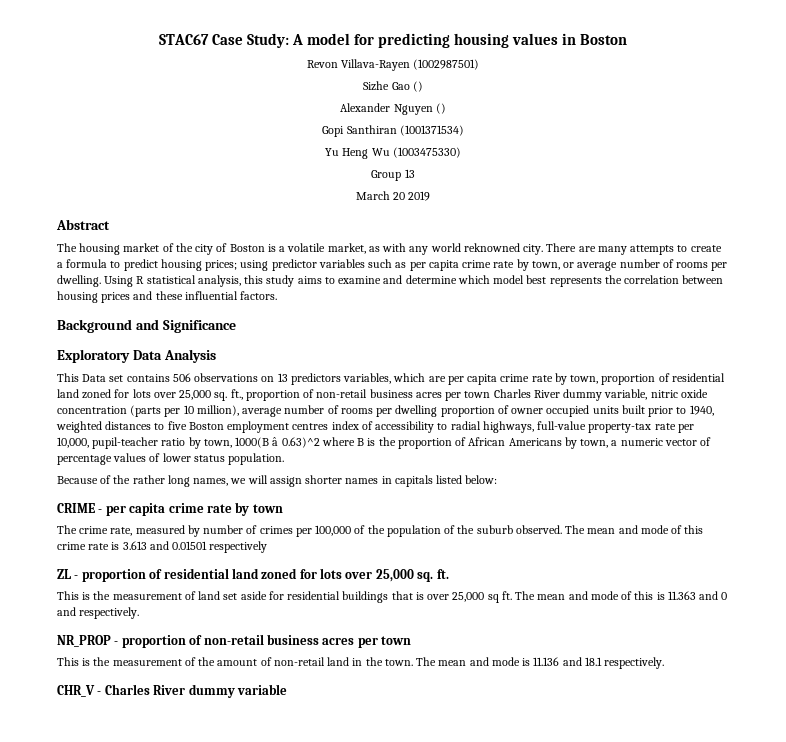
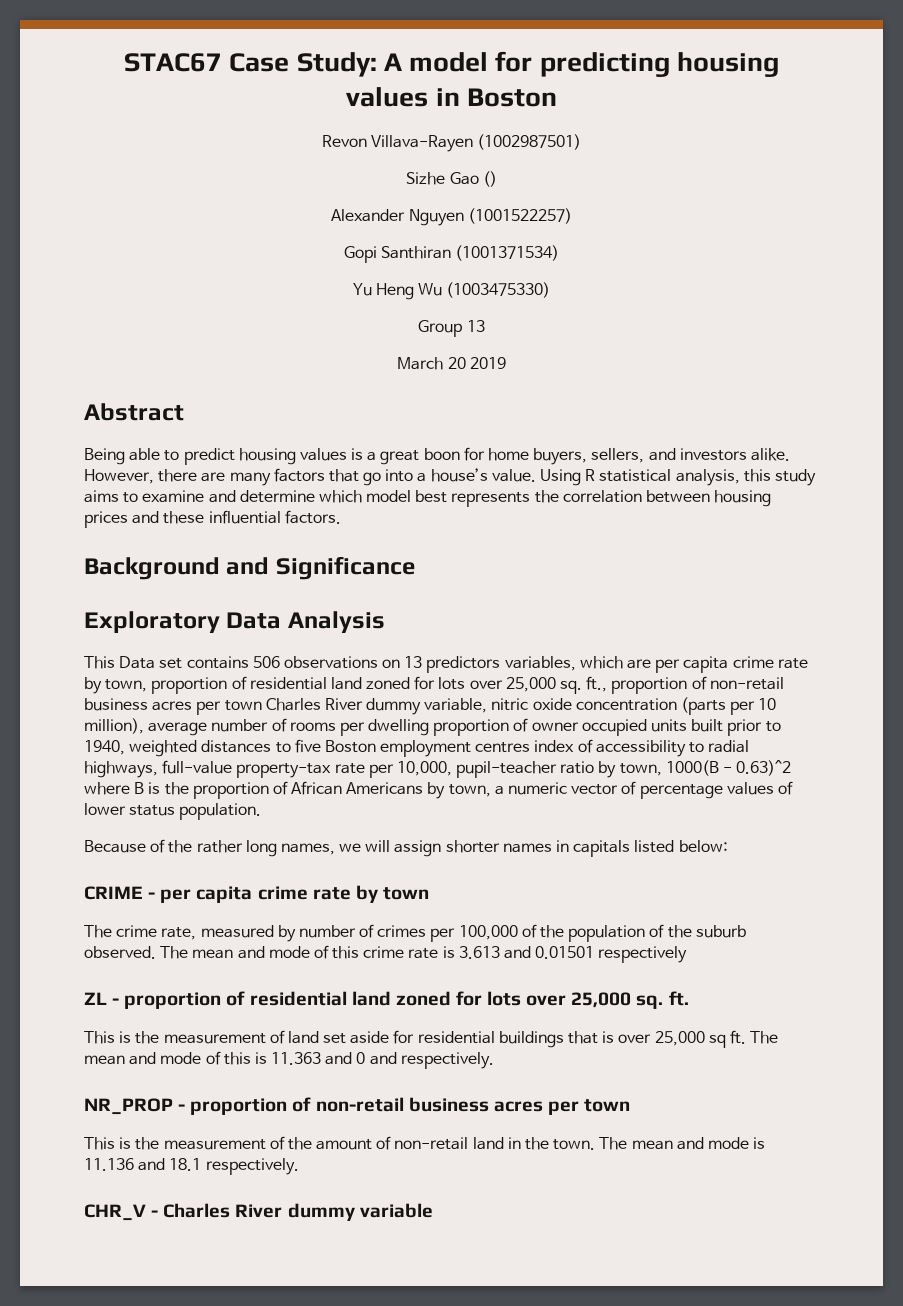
- Alexander Nguyen ()
+ Alexander Nguyen (1001522257)
- The housing market of the city of Boston is a volatile market, as with any world reknowned city. There are many attempts to create a formula to predict housing prices; using predictor variables such as per capita crime rate by town, or average number of rooms per dwelling.
+ Being able to predict housing values is a great boon for home buyers, sellers, and investors alike. However, there are many factors that go into a house’s value.
- This Data set contains 506 observations on 13 predictors variables, which are per capita crime rate by town, proportion of residential land zoned for lots over 25,000 sq. ft., proportion of non-retail business acres per town Charles River dummy variable, nitric oxide concentration (parts per 10 million), average number of rooms per dwelling proportion of owner occupied units built prior to 1940, weighted distances to five Boston employment centres index of accessibility to radial highways, full-value property-tax rate per 10,000, pupil-teacher ratio by town, 1000(B â 0.63)^2 where B is the proportion of African Americans by town, a numeric vector of percentage values of lower status population.
+ This Data set contains 506 observations on 13 predictors variables, which are per capita crime rate by town, proportion of residential land zoned for lots over 25,000 sq. ft., proportion of non-retail business acres per town Charles River dummy variable, nitric oxide concentration (parts per 10 million), average number of rooms per dwelling proportion of owner occupied units built prior to 1940, weighted distances to five Boston employment centres index of accessibility to radial highways, full-value property-tax rate per 10,000, pupil-teacher ratio by town, 1000(B - 0.63)^2 where B is the proportion of African Americans by town, a numeric vector of percentage values of lower status population.

